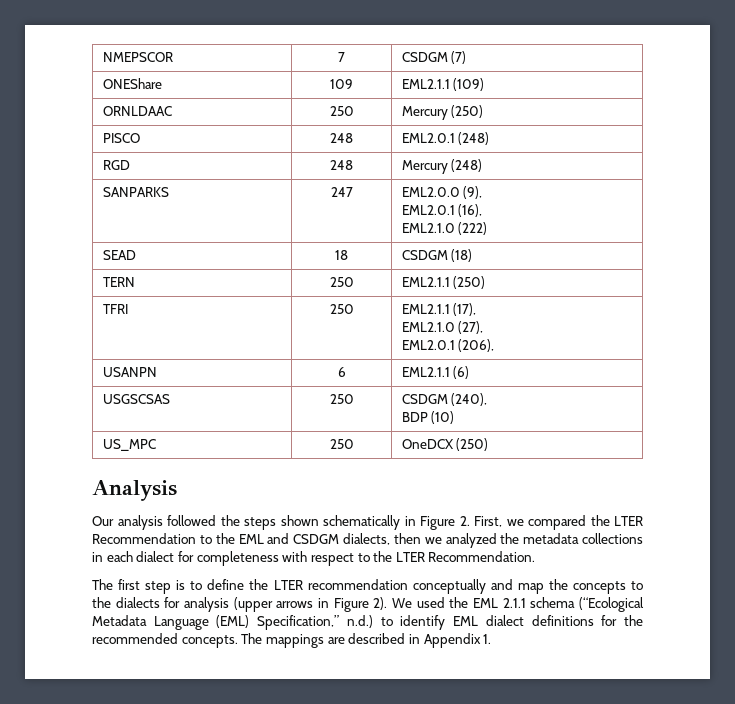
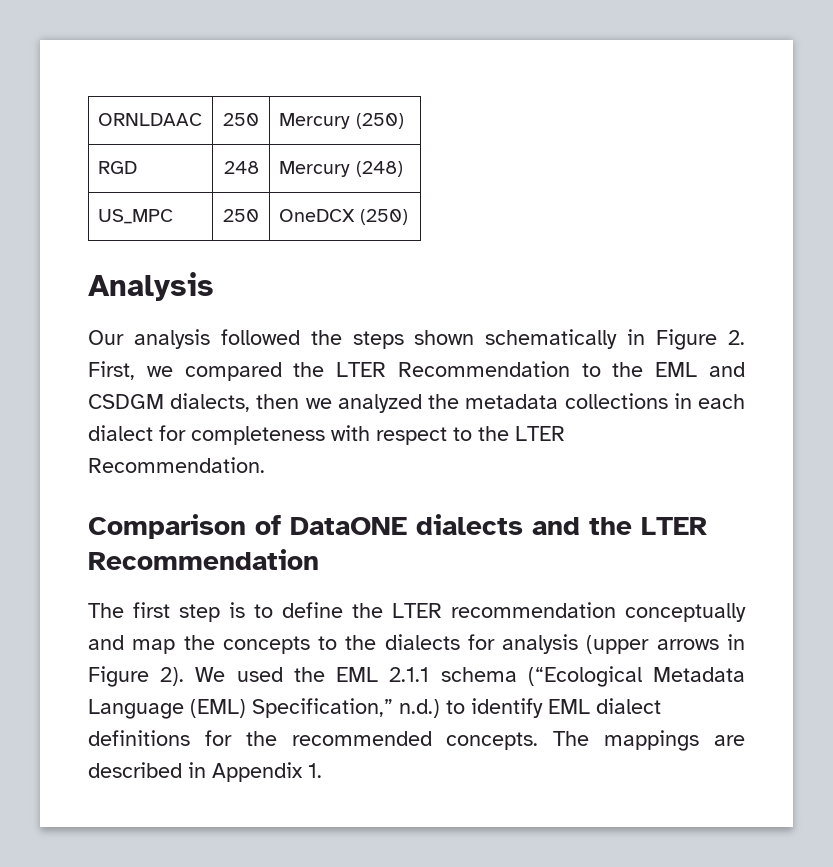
- NMEPSCOR | 7 | CSDGM (7)
- ONEShare | 109 | EML2.1.1 (109)
- PISCO | 248 | EML2.0.1 (248)
- SANPARKS | 247 | EML2.0.0 (9),
- EML2.0.1 (16),
- EML2.1.0 (222)
- SEAD | 18 | CSDGM (18)
- TERN | 250 | EML2.1.1 (250)
- TFRI | 250 | EML2.1.1 (17),
- EML2.1.0 (27),
- EML2.0.1 (206),
- USANPN | 6 | EML2.1.1 (6)
- USGSCSAS | 250 | CSDGM (240),
- BDP (10)
+ Comparison of DataONE dialects and the LTER Recommendation

